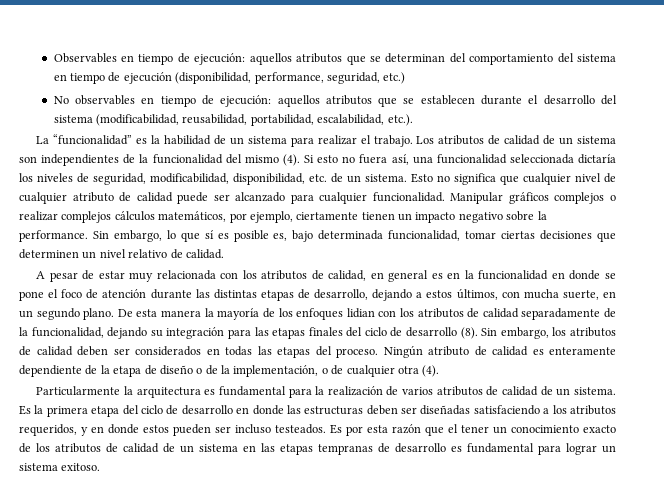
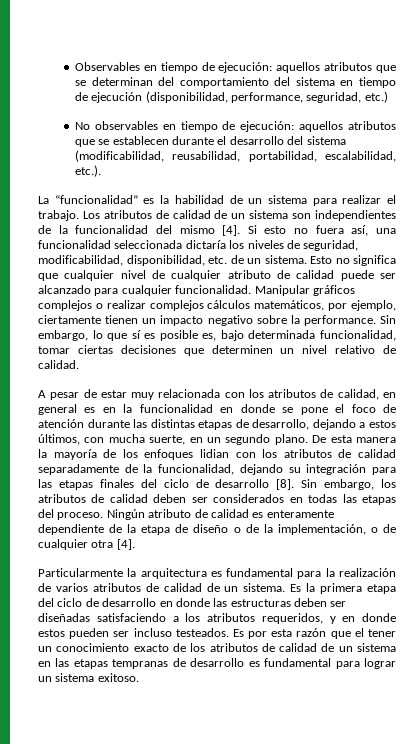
- Los atributos de calidad de un sistema son independientes de la funcionalidad del mismo (4).
+ Los atributos de calidad de un sistema son independientes de la funcionalidad del mismo [4].
- De esta manera la mayoría de los enfoques lidian con los atributos de calidad separadamente de la funcionalidad, dejando su integración para las etapas finales del ciclo de desarrollo (8).
+ De esta manera la mayoría de los enfoques lidian con los atributos de calidad separadamente de la funcionalidad, dejando su integración para las etapas finales del ciclo de desarrollo [8].
- Ningún atributo de calidad es enteramente dependiente de la etapa de diseño o de la implementación, o de cualquier otra (4).
+ Ningún atributo de calidad es enteramente dependiente de la etapa de diseño o de la implementación, o de cualquier otra [4].

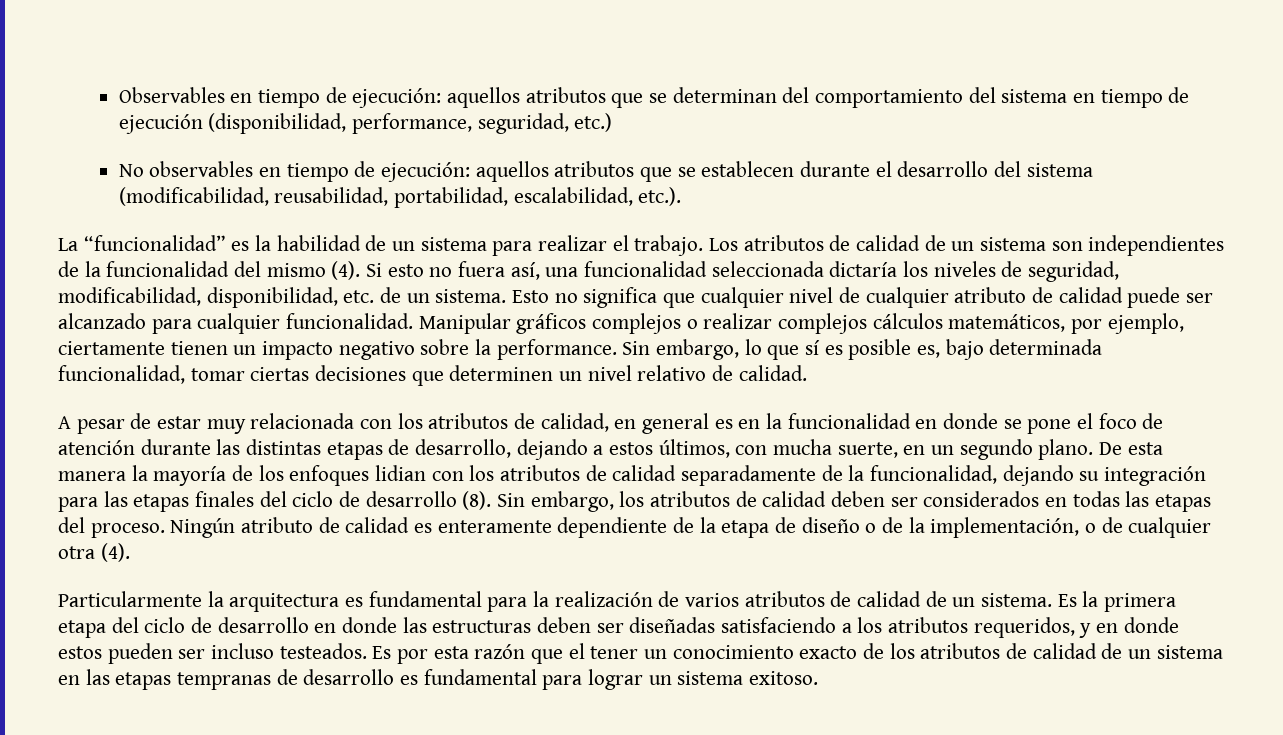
- Los atributos de calidad de un sistema son independientes de la funcionalidad del mismo [4].
+ Los atributos de calidad de un sistema son independientes de la funcionalidad del mismo (4).
- De esta manera la mayoría de los enfoques lidian con los atributos de calidad separadamente de la funcionalidad, dejando su integración para las etapas finales del ciclo de desarrollo [8].
+ De esta manera la mayoría de los enfoques lidian con los atributos de calidad separadamente de la funcionalidad, dejando su integración para las etapas finales del ciclo de desarrollo (8).
- Ningún atributo de calidad es enteramente dependiente de la etapa de diseño o de la implementación, o de cualquier otra [4].
+ Ningún atributo de calidad es enteramente dependiente de la etapa de diseño o de la implementación, o de cualquier otra (4).

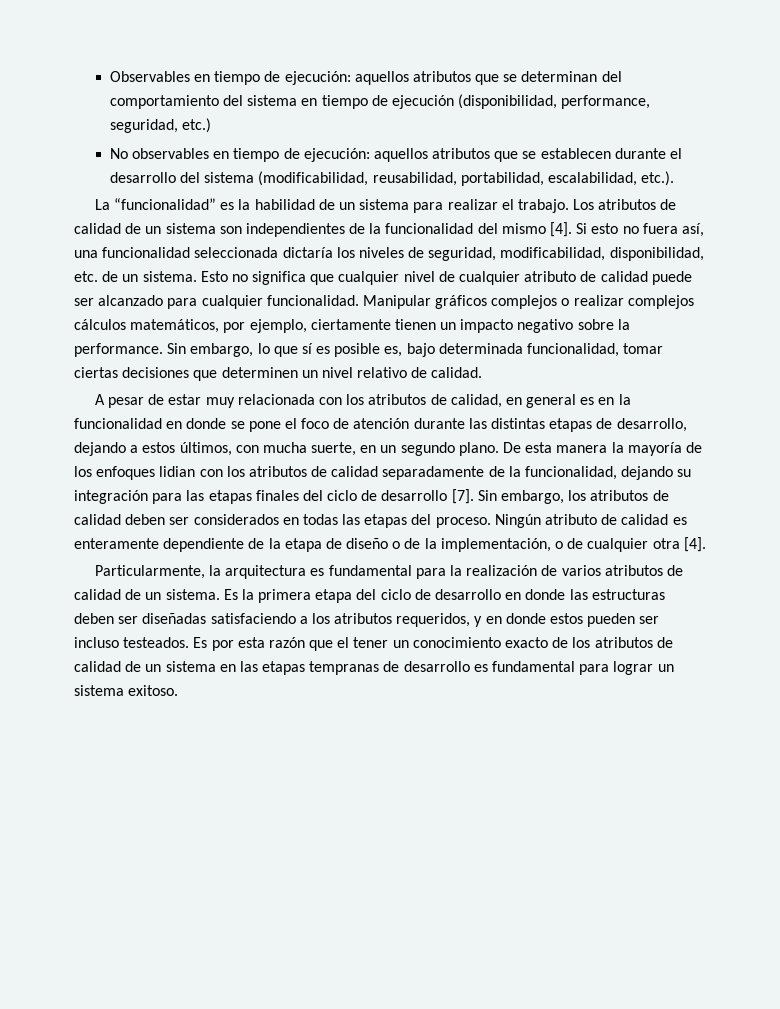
- Los atributos de calidad de un sistema son independientes de la funcionalidad del mismo (4).
+ Los atributos de calidad de un sistema son independientes de la funcionalidad del mismo [4].
- De esta manera la mayoría de los enfoques lidian con los atributos de calidad separadamente de la funcionalidad, dejando su integración para las etapas finales del ciclo de desarrollo (8).
+ De esta manera la mayoría de los enfoques lidian con los atributos de calidad separadamente de la funcionalidad, dejando su integración para las etapas finales del ciclo de desarrollo [7].
- Ningún atributo de calidad es enteramente dependiente de la etapa de diseño o de la implementación, o de cualquier otra (4).
- Particularmente la arquitectura es fundamental para la realización de varios atributos de calidad de un sistema.
+ Ningún atributo de calidad es enteramente dependiente de la etapa de diseño o de la implementación, o de cualquier otra [4].
+ Particularmente, la arquitectura es fundamental para la realización de varios atributos de calidad de un sistema.

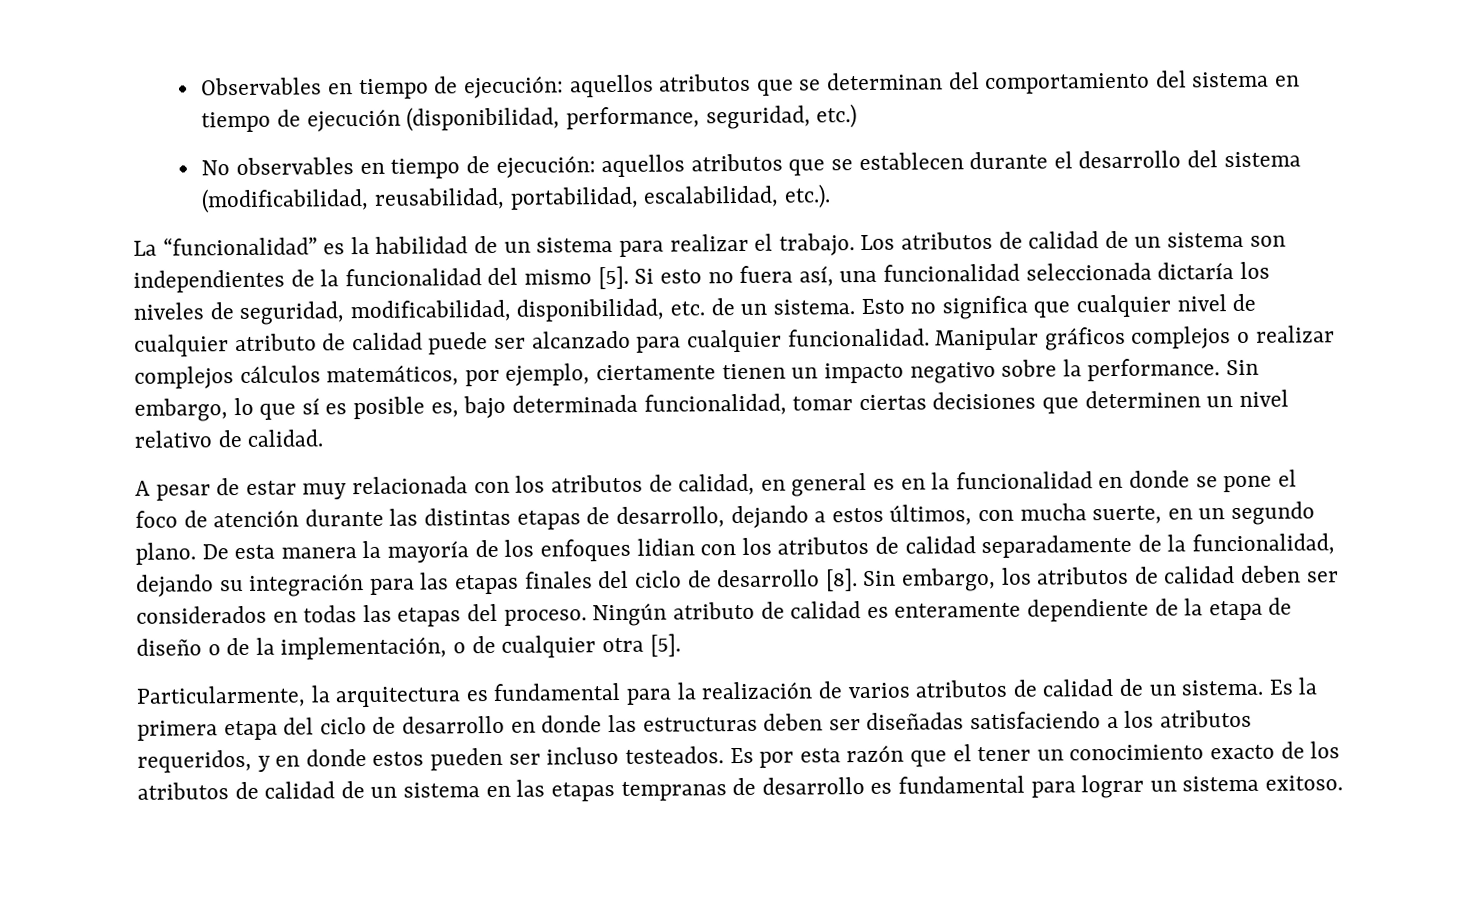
- Los atributos de calidad de un sistema son independientes de la funcionalidad del mismo [4].
+ Los atributos de calidad de un sistema son independientes de la funcionalidad del mismo [5].
- De esta manera la mayoría de los enfoques lidian con los atributos de calidad separadamente de la funcionalidad, dejando su integración para las etapas finales del ciclo de desarrollo [7].
+ De esta manera la mayoría de los enfoques lidian con los atributos de calidad separadamente de la funcionalidad, dejando su integración para las etapas finales del ciclo de desarrollo [8].
- Ningún atributo de calidad es enteramente dependiente de la etapa de diseño o de la implementación, o de cualquier otra [4].
+ Ningún atributo de calidad es enteramente dependiente de la etapa de diseño o de la implementación, o de cualquier otra [5].

